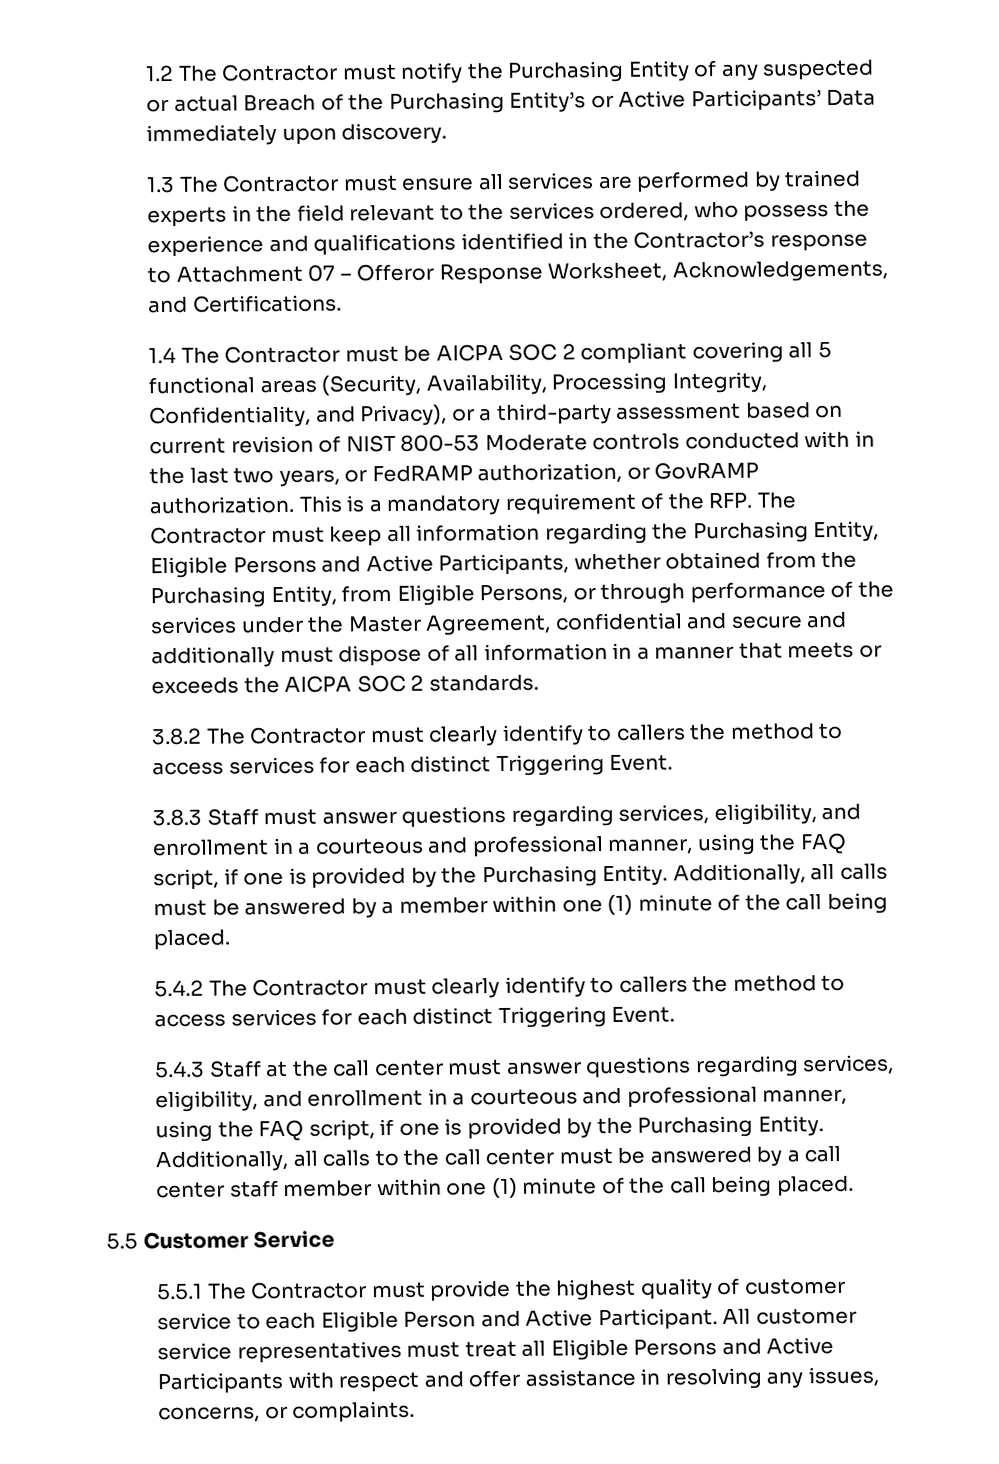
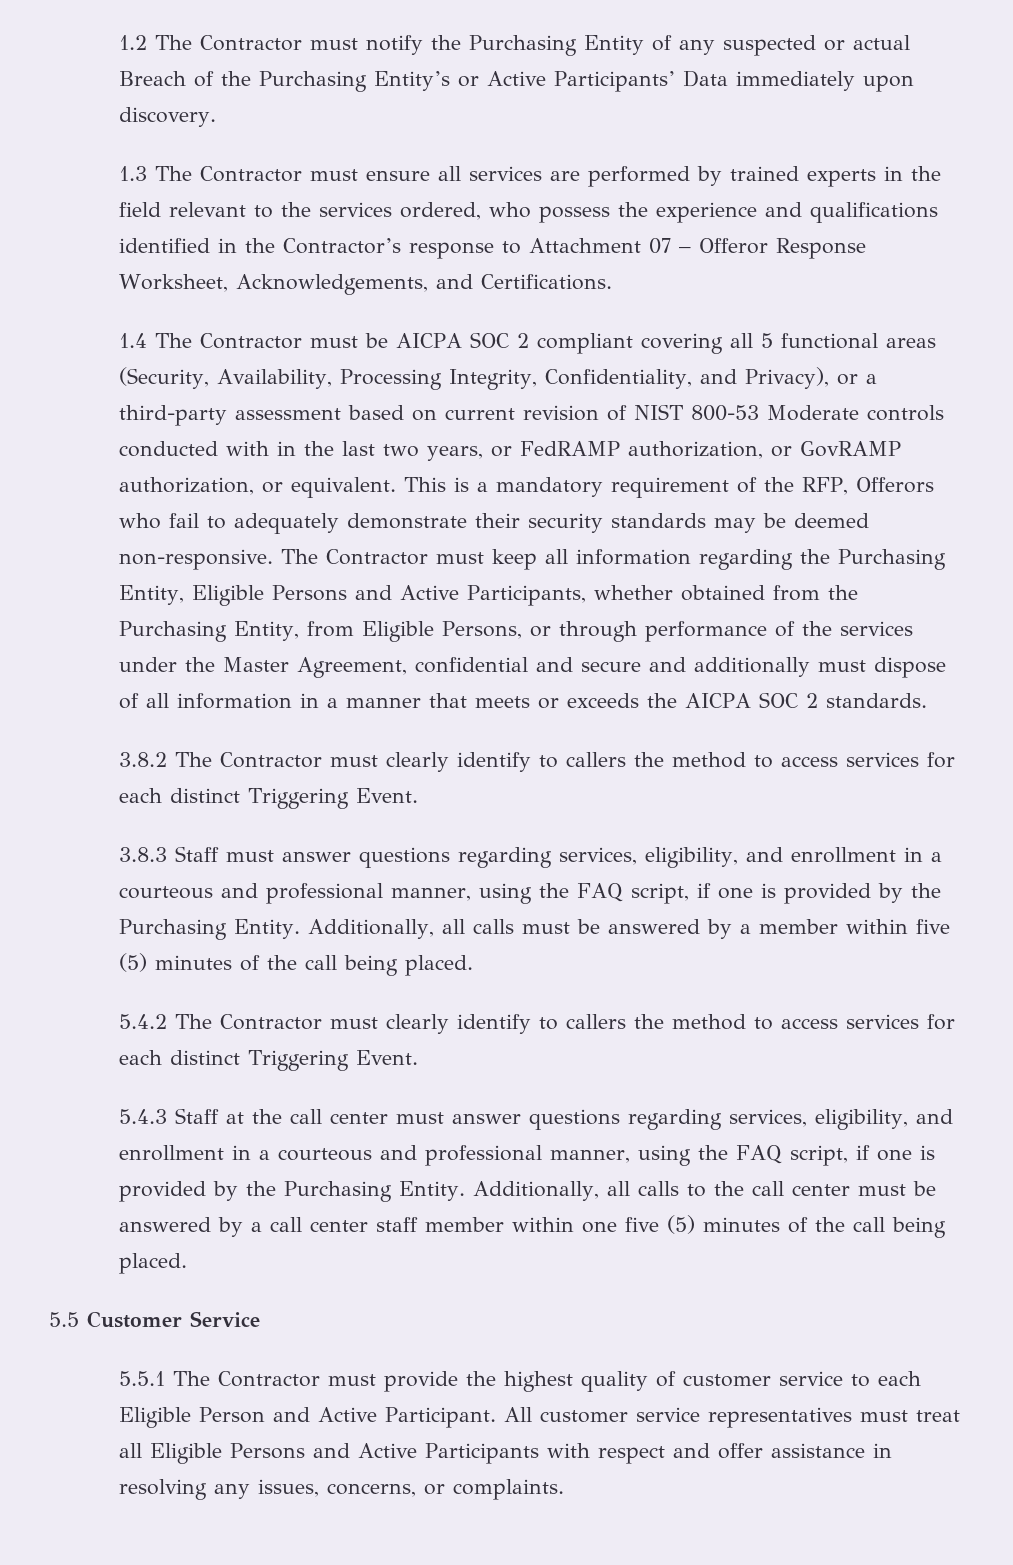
- 1.4 The Contractor must be AICPA SOC 2 compliant covering all 5 functional areas (Security, Availability, Processing Integrity, Confidentiality, and Privacy), or a third-party assessment based on current revision of NIST 800-53 Moderate controls conducted with in the last two years, or FedRAMP authorization, or GovRAMP authorization.
+ 1.4 The Contractor must be AICPA SOC 2 compliant covering all 5 functional areas (Security, Availability, Processing Integrity, Confidentiality, and Privacy), or a third-party assessment based on current revision of NIST 800-53 Moderate controls conducted with in the last two years, or FedRAMP authorization, or GovRAMP authorization, or equivalent.
- This is a mandatory requirement of the RFP. The Contractor must keep all information regarding the Purchasing Entity, Eligible Persons and Active Participants, whether obtained from the Purchasing Entity, from Eligible Persons, or through performance of the services under the Master Agreement, confidential and secure and additionally must dispose of all information in a manner that meets or exceeds the AICPA SOC 2 standards.
+ This is a mandatory requirement of the RFP, Offerors who fail to adequately demonstrate their security standards may be deemed non-responsive. The Contractor must keep all information regarding the Purchasing Entity, Eligible Persons and Active Participants, whether obtained from the Purchasing Entity, from Eligible Persons, or through performance of the services under the Master Agreement, confidential and secure and additionally must dispose of all information in a manner that meets or exceeds the AICPA SOC 2 standards.
- Additionally, all calls must be answered by a member within one (1) minute of the call being placed.
+ Additionally, all calls must be answered by a member within five (5) minutes of the call being placed.
- Additionally, all calls to the call center must be answered by a call center staff member within one (1) minute of the call being placed.
+ Additionally, all calls to the call center must be answered by a call center staff member within one five (5) minutes of the call being placed.

